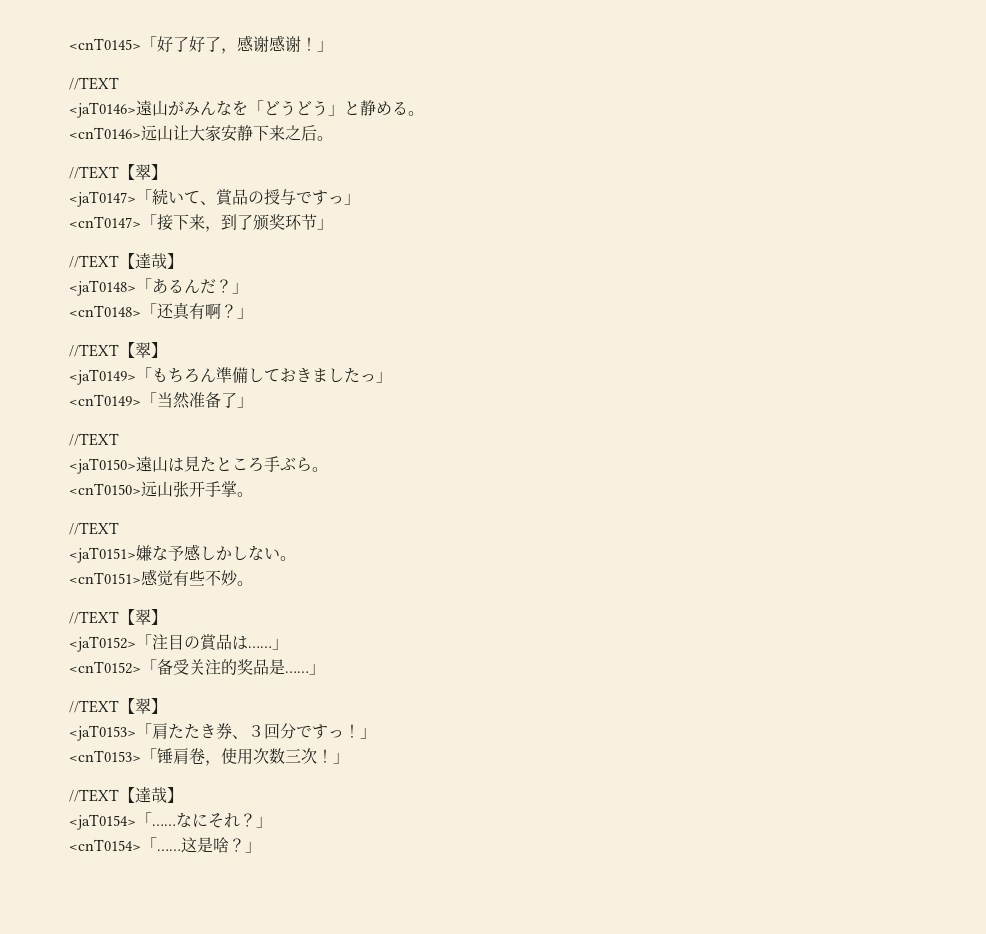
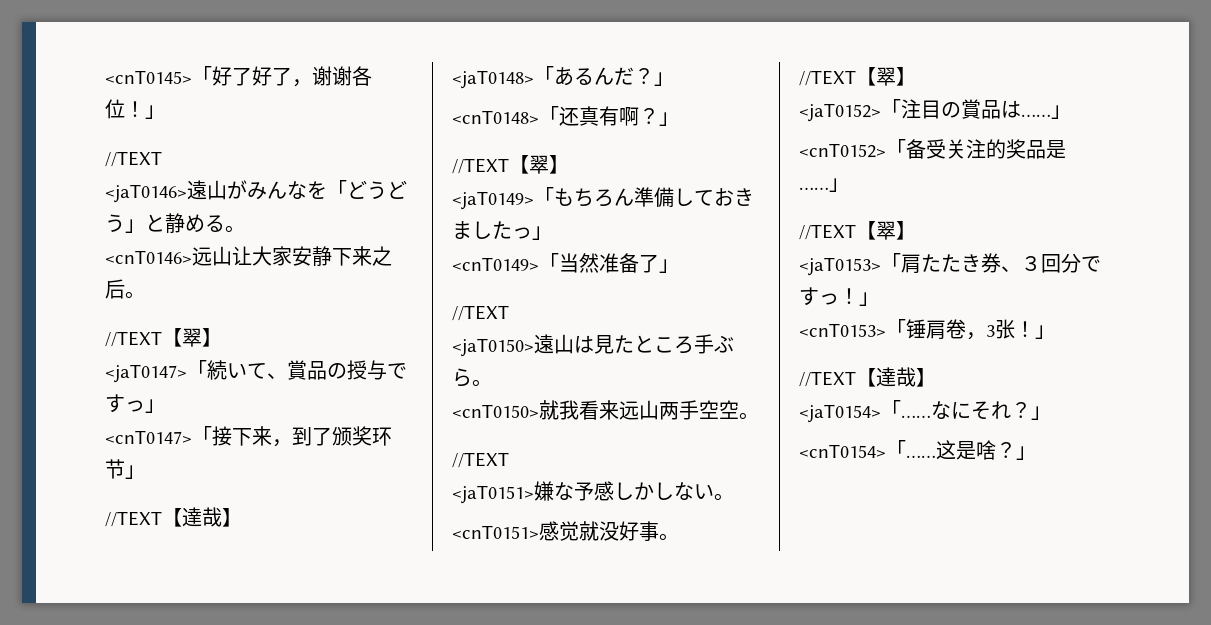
- <cnT0145>「好了好了，感谢感谢！」
+ <cnT0145>「好了好了，谢谢各位！」
- <cnT0150>远山张开手掌。
+ <cnT0150>就我看来远山两手空空。
- <cnT0151>感觉有些不妙。
+ <cnT0151>感觉就没好事。
- <cnT0153>「锤肩卷，使用次数三次！」
+ <cnT0153>「锤肩卷，3张！」

